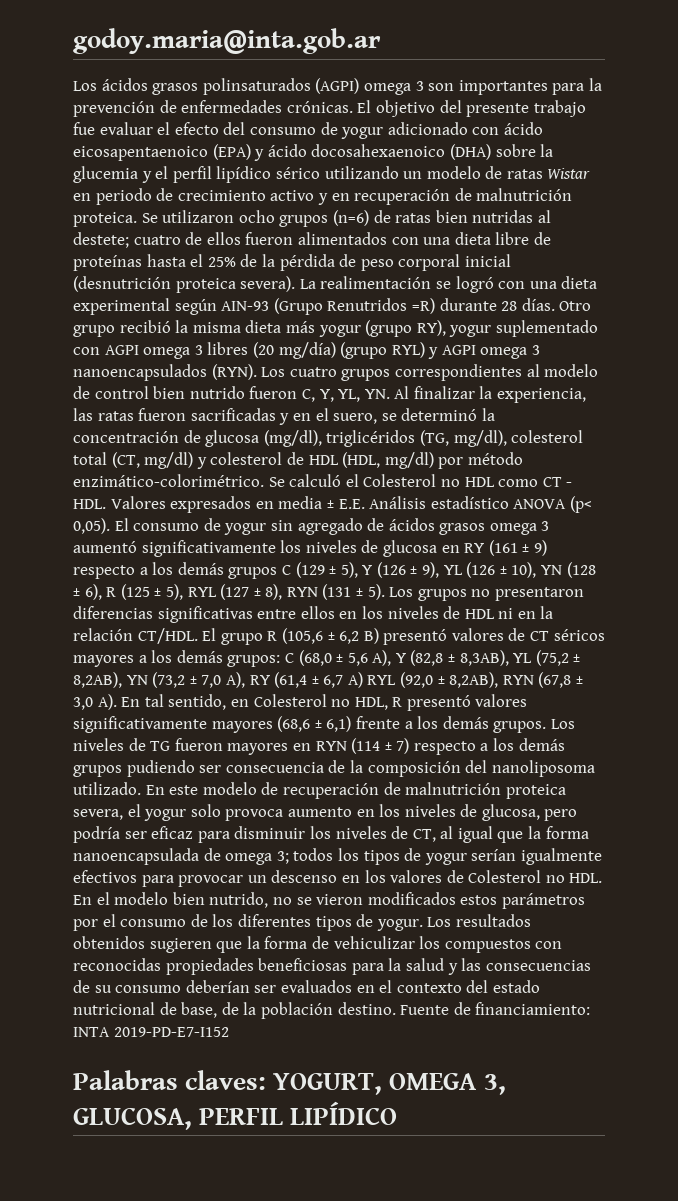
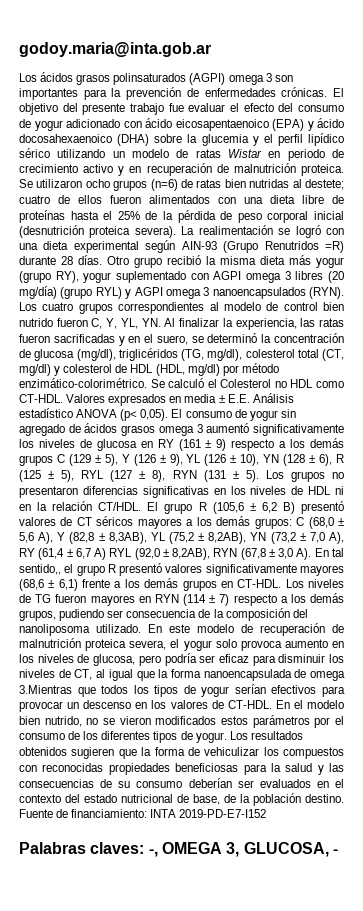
- Se calculó el Colesterol no HDL como CT - HDL. Valores expresados en media ± E.E. Análisis estadístico ANOVA (p< 0,05).
+ Se calculó el Colesterol no HDL como CT-HDL. Valores expresados en media ± E.E. Análisis estadístico ANOVA (p< 0,05).
- Los grupos no presentaron diferencias significativas entre ellos en los niveles de HDL ni en la relación CT/HDL.
+ Los grupos no presentaron diferencias significativas en los niveles de HDL ni en la relación CT/HDL.
- C (68,0 ± 5,6 A), Y (82,8 ± 8,3AB), YL (75,2 ± 8,2AB), YN (73,2 ± 7,0 A), RY (61,4 ± 6,7 A) RYL (92,0 ± 8,2AB), RYN (67,8 ± 3,0 A). En tal sentido, en Colesterol no HDL, R presentó valores significativamente mayores (68,6 ± 6,1) frente a los demás grupos.
+ C (68,0 ± 5,6 A), Y (82,8 ± 8,3AB), YL (75,2 ± 8,2AB), YN (73,2 ± 7,0 A), RY (61,4 ± 6,7 A) RYL (92,0 ± 8,2AB), RYN (67,8 ± 3,0 A). En tal sentido,, el grupo R presentó valores significativamente mayores (68,6 ± 6,1) frente a los demás grupos en CT-HDL.
- Los niveles de TG fueron mayores en RYN (114 ± 7) respecto a los demás grupos pudiendo ser consecuencia de la composición del nanoliposoma utilizado.
+ Los niveles de TG fueron mayores en RYN (114 ± 7) respecto a los demás grupos, pudiendo ser consecuencia de la composición del nanoliposoma utilizado.
- En este modelo de recuperación de malnutrición proteica severa, el yogur solo provoca aumento en los niveles de glucosa, pero podría ser eficaz para disminuir los niveles de CT, al igual que la forma nanoencapsulada de omega 3; todos los tipos de yogur serían igualmente efectivos para provocar un descenso en los valores de Colesterol no HDL. En el modelo bien nutrido, no se vieron modificados estos parámetros por el consumo de los diferentes tipos de yogur.
+ En este modelo de recuperación de malnutrición proteica severa, el yogur solo provoca aumento en los niveles de glucosa, pero podría ser eficaz para disminuir los niveles de CT, al igual que la forma nanoencapsulada de omega 3.Mientras que todos los tipos de yogur serían efectivos para provocar un descenso en los valores de CT-HDL. En el modelo bien nutrido, no se vieron modificados estos parámetros por el consumo de los diferentes tipos de yogur.
- Palabras claves: YOGURT, OMEGA 3, GLUCOSA, PERFIL LIPÍDICO
+ Palabras claves: -, OMEGA 3, GLUCOSA, -

